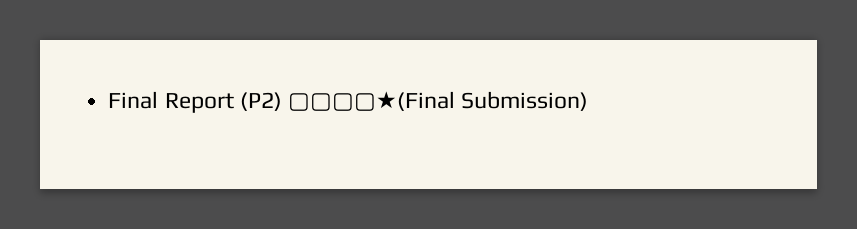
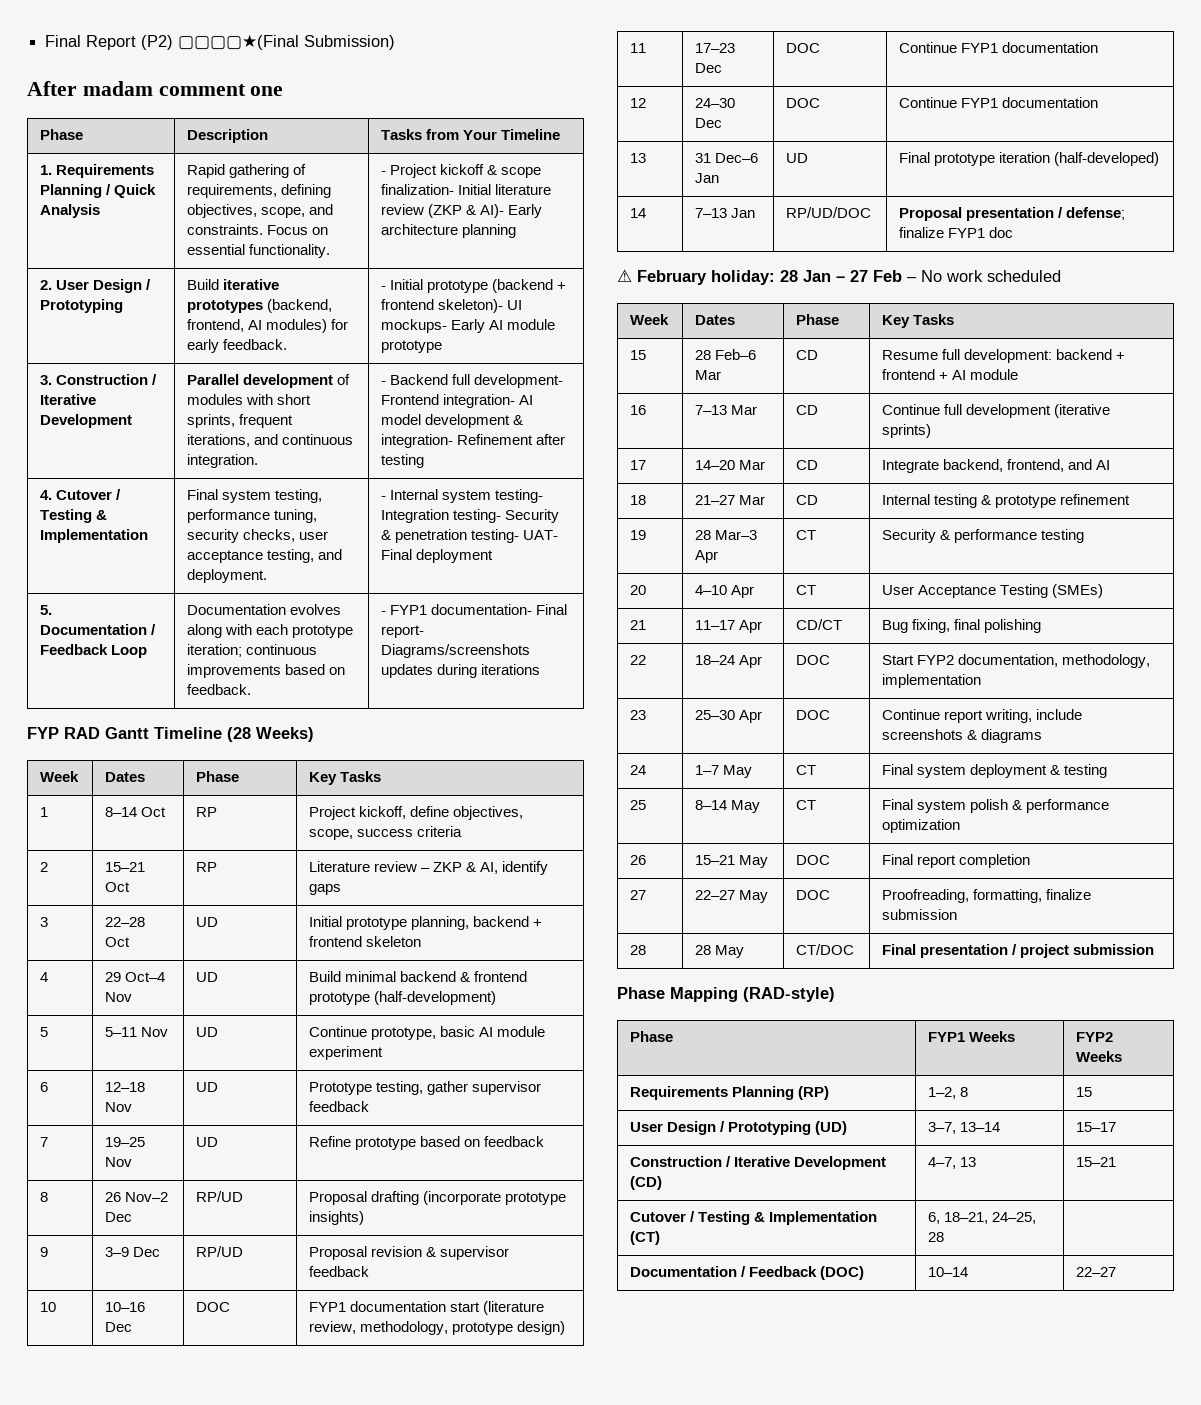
+ After madam comment one
+ Phase | Description | Tasks from Your Timeline
+ 1. Requirements Planning / Quick Analysis | Rapid gathering of requirements, defining objectives, scope, and constraints. Focus on essential functionality. | - Project kickoff & scope finalization- Initial literature review (ZKP & AI)- Early architecture planning
+ 2. User Design / Prototyping | Build iterative prototypes (backend, frontend, AI modules) for early feedback. | - Initial prototype (backend + frontend skeleton)- UI mockups- Early AI module prototype
+ 3. Construction / Iterative Development | Parallel development of modules with short sprints, frequent iterations, and continuous integration. | - Backend full development- Frontend integration- AI model development & integration- Refinement after testing
+ 4. Cutover / Testing & Implementation | Final system testing, performance tuning, security checks, user acceptance testing, and deployment. | - Internal system testing- Integration testing- Security & penetration testing- UAT- Final deployment
+ 5. Documentation / Feedback Loop | Documentation evolves along with each prototype iteration; continuous improvements based on feedback. | - FYP1 documentation- Final report- Diagrams/screenshots updates during iterations
+ FYP RAD Gantt Timeline (28 Weeks)
+ Week | Dates | Phase | Key Tasks
+ 1 | 8–14 Oct | RP | Project kickoff, define objectives, scope, success criteria
+ 2 | 15–21 Oct | RP | Literature review – ZKP & AI, identify gaps
+ 3 | 22–28 Oct | UD | Initial prototype planning, backend + frontend skeleton
+ 4 | 29 Oct–4 Nov | UD | Build minimal backend & frontend prototype (half-development)
+ 5 | 5–11 Nov | UD | Continue prototype, basic AI module experiment
+ 6 | 12–18 Nov | UD | Prototype testing, gather supervisor feedback
+ 7 | 19–25 Nov | UD | Refine prototype based on feedback
+ 8 | 26 Nov–2 Dec | RP/UD | Proposal drafting (incorporate prototype insights)
+ 9 | 3–9 Dec | RP/UD | Proposal revision & supervisor feedback
+ 10 | 10–16 Dec | DOC | FYP1 documentation start (literature review, methodology, prototype design)
+ 11 | 17–23 Dec | DOC | Continue FYP1 documentation
+ 12 | 24–30 Dec | DOC | Continue FYP1 documentation
+ 13 | 31 Dec–6 Jan | UD | Final prototype iteration (half-developed)
+ 14 | 7–13 Jan | RP/UD/DOC | Proposal presentation / defense; finalize FYP1 doc
+ ⚠ February holiday: 28 Jan – 27 Feb – No work scheduled
+ Week | Dates | Phase | Key Tasks
+ 15 | 28 Feb–6 Mar | CD | Resume full development: backend + frontend + AI module
+ 16 | 7–13 Mar | CD | Continue full development (iterative sprints)
+ 17 | 14–20 Mar | CD | Integrate backend, frontend, and AI
+ 18 | 21–27 Mar | CD | Internal testing & prototype refinement
+ 19 | 28 Mar–3 Apr | CT | Security & performance testing
+ 20 | 4–10 Apr | CT | User Acceptance Testing (SMEs)
+ 21 | 11–17 Apr | CD/CT | Bug fixing, final polishing
+ 22 | 18–24 Apr | DOC | Start FYP2 documentation, methodology, implementation
+ 23 | 25–30 Apr | DOC | Continue report writing, include screenshots & diagrams
+ 24 | 1–7 May | CT | Final system deployment & testing
+ 25 | 8–14 May | CT | Final system polish & performance optimization
+ 26 | 15–21 May | DOC | Final report completion
+ 27 | 22–27 May | DOC | Proofreading, formatting, finalize submission
+ 28 | 28 May | CT/DOC | Final presentation / project submission
+ Phase Mapping (RAD-style)
+ Phase | FYP1 Weeks | FYP2 Weeks
+ Requirements Planning (RP) | 1–2, 8 | 15
+ User Design / Prototyping (UD) | 3–7, 13–14 | 15–17
+ Construction / Iterative Development (CD) | 4–7, 13 | 15–21
+ Cutover / Testing & Implementation (CT) | 6, 18–21, 24–25, 28 |
+ Documentation / Feedback (DOC) | 10–14 | 22–27

